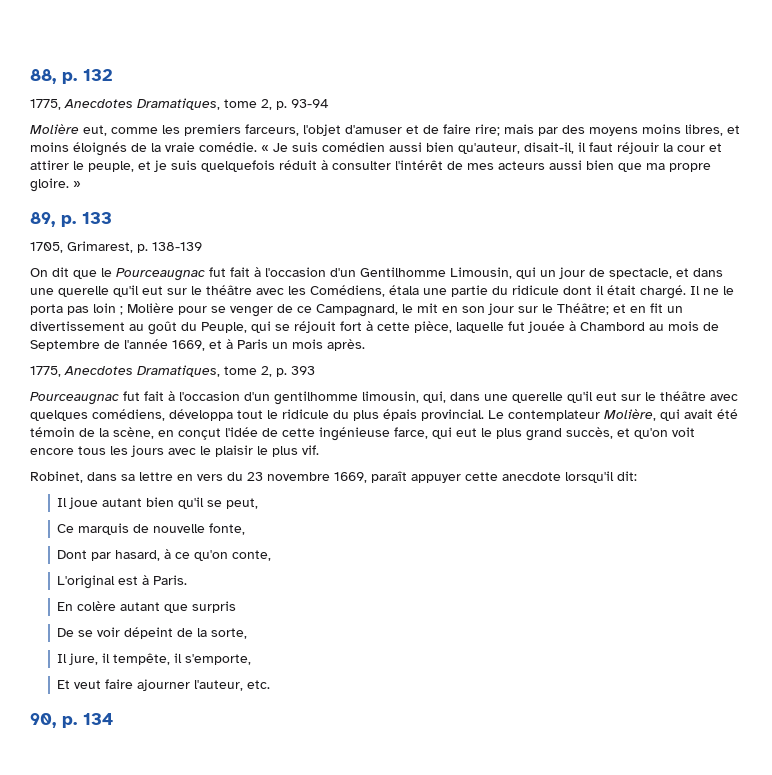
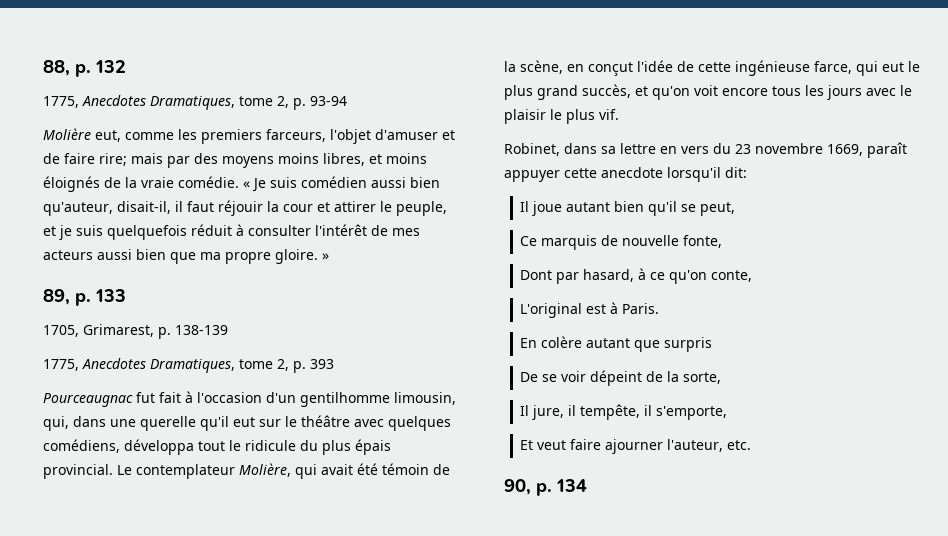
- On dit que le Pourceaugnac fut fait à l'occasion d'un Gentilhomme Limousin, qui un jour de spectacle, et dans une querelle qu'il eut sur le théâtre avec les Comédiens, étala une partie du ridicule dont il était chargé. Il ne le porta pas loin ; Molière pour se venger de ce Campagnard, le mit en son jour sur le Théâtre; et en fit un divertissement au goût du Peuple, qui se réjouit fort à cette pièce, laquelle fut jouée à Chambord au mois de Septembre de l'année 1669, et à Paris un mois après.

